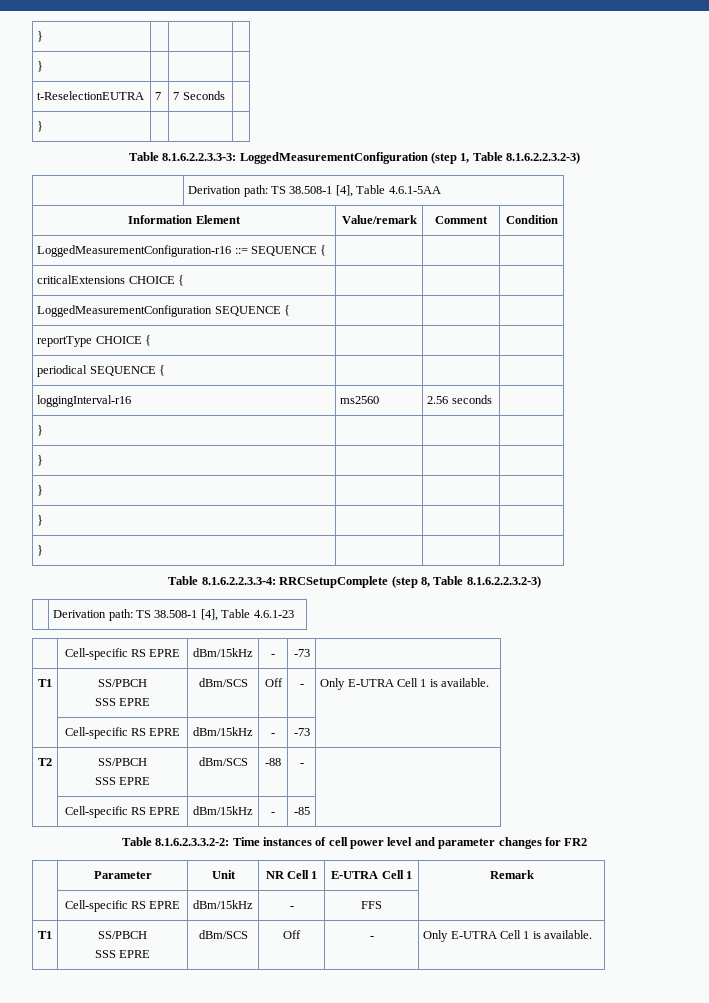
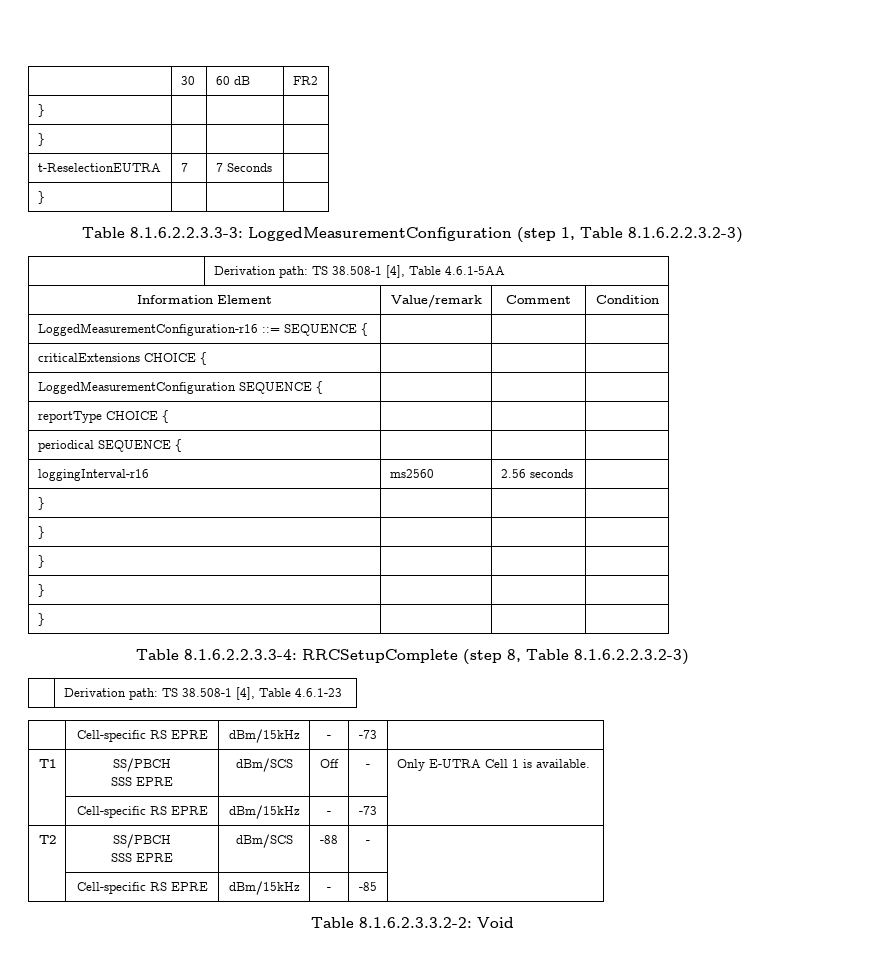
+ | 30 | 60 dB | FR2
- Table 8.1.6.2.3.3.2-2: Time instances of cell power level and parameter changes for FR2
- | Parameter | Unit | NR Cell 1 | E-UTRA Cell 1 | Remark
- | Cell-specific RS EPRE | dBm/15kHz | - | FFS |
- T1 | SS/PBCH
- SSS EPRE | dBm/SCS | Off | - | Only E-UTRA Cell 1 is available.
+ Table 8.1.6.2.3.3.2-2: Void

